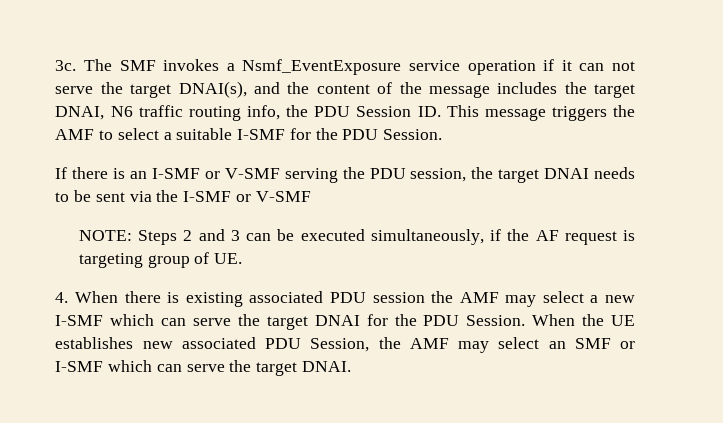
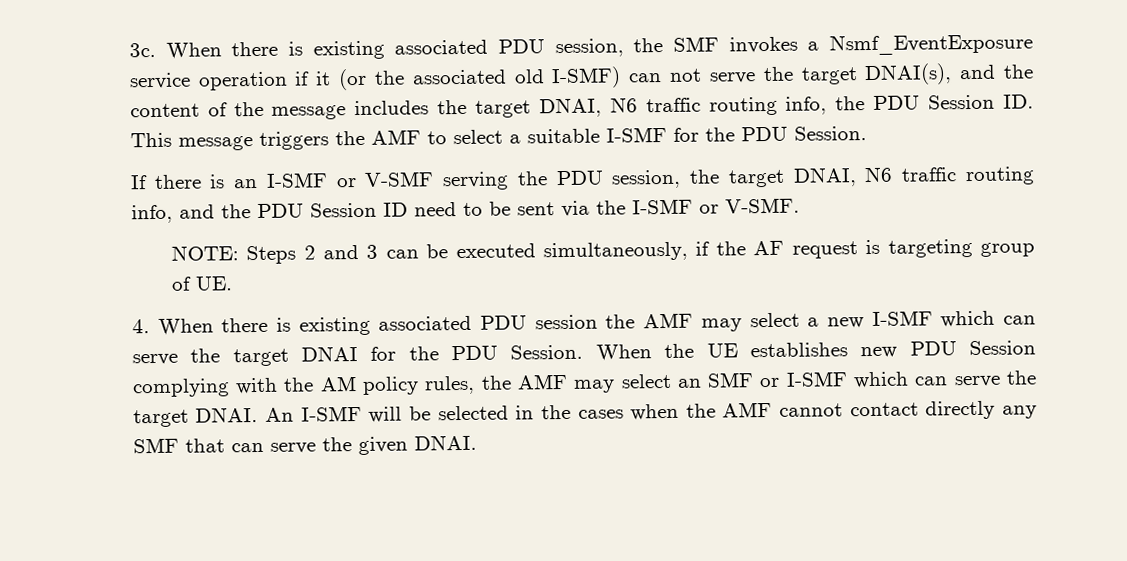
- The SMF invokes a Nsmf_EventExposure service operation if it can not serve the target DNAI(s), and the content of the message includes the target DNAI, N6 traffic routing info, the PDU Session ID. This message triggers the AMF to select a suitable I-SMF for the PDU Session.
+ When there is existing associated PDU session, the SMF invokes a Nsmf_EventExposure service operation if it (or the associated old I-SMF) can not serve the target DNAI(s), and the content of the message includes the target DNAI, N6 traffic routing info, the PDU Session ID. This message triggers the AMF to select a suitable I-SMF for the PDU Session.
- If there is an I-SMF or V-SMF serving the PDU session, the target DNAI needs to be sent via the I-SMF or V-SMF
+ If there is an I-SMF or V-SMF serving the PDU session, the target DNAI, N6 traffic routing info, and the PDU Session ID need to be sent via the I-SMF or V-SMF.
- When the UE establishes new associated PDU Session, the AMF may select an SMF or I-SMF which can serve the target DNAI.
+ When the UE establishes new PDU Session complying with the AM policy rules, the AMF may select an SMF or I-SMF which can serve the target DNAI.
+ An I-SMF will be selected in the cases when the AMF cannot contact directly any SMF that can serve the given DNAI.

